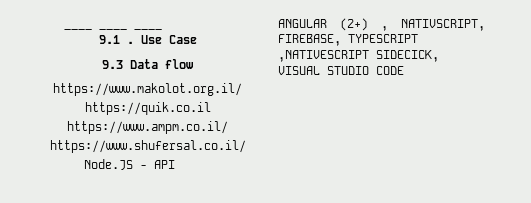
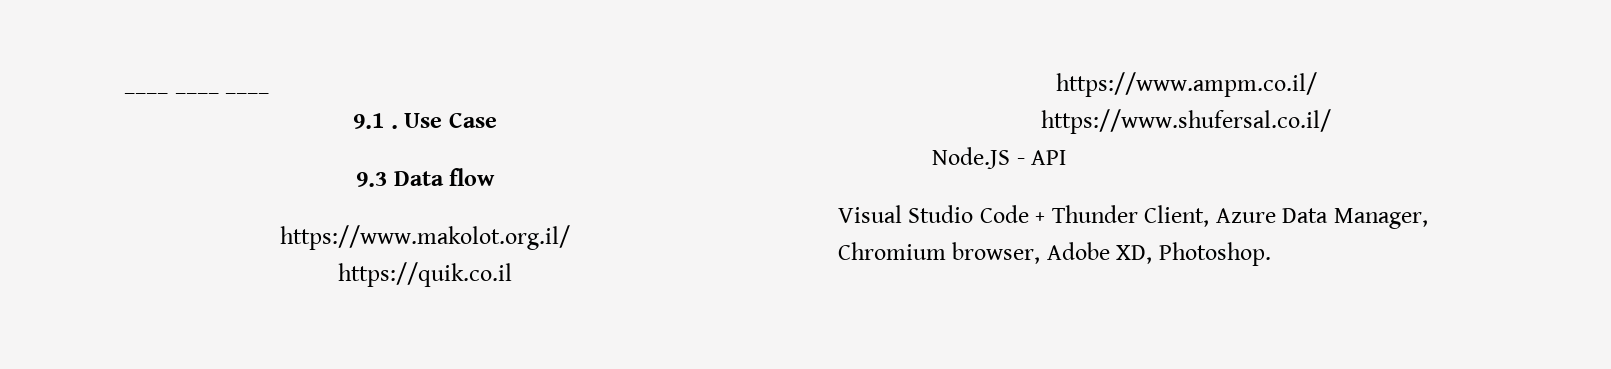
- ANGULAR (2+) , NATIVSCRIPT, FIREBASE, TYPESCRIPT ,NATIVESCRIPT SIDECICK, VISUAL STUDIO CODE
+ Visual Studio Code + Thunder Client, Azure Data Manager, Chromium browser, Adobe XD, Photoshop.

